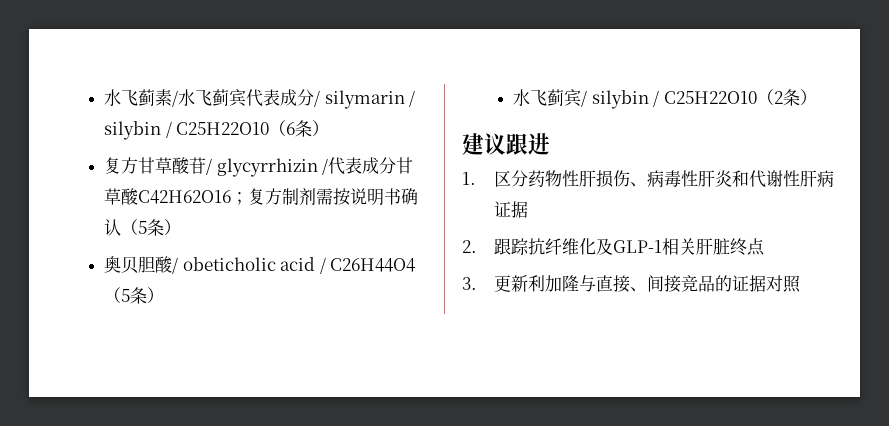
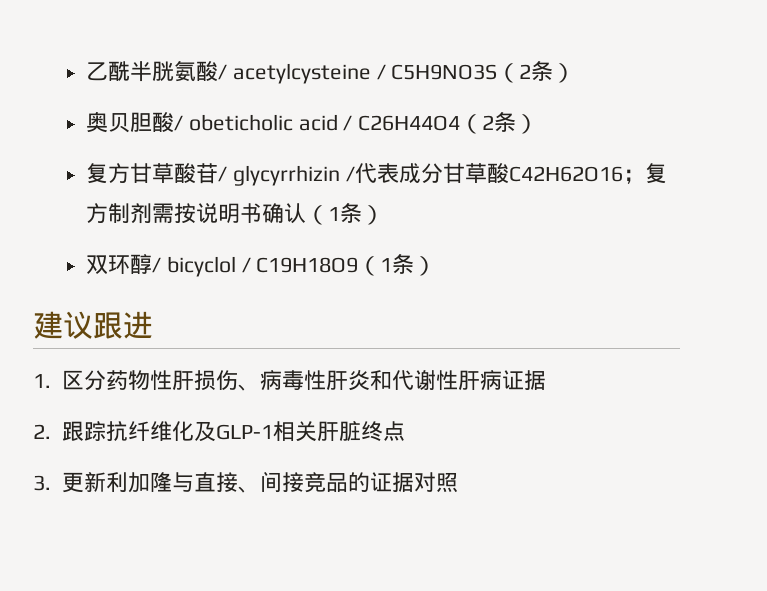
- 水飞蓟素/水飞蓟宾代表成分/ silymarin / silybin / C25H22O10（6条）
+ 乙酰半胱氨酸/ acetylcysteine / C5H9NO3S（2条）
+ 奥贝胆酸/ obeticholic acid / C26H44O4（2条）
- 复方甘草酸苷/ glycyrrhizin /代表成分甘草酸C42H62O16；复方制剂需按说明书确认（5条）
- 奥贝胆酸/ obeticholic acid / C26H44O4（5条）
- 水飞蓟宾/ silybin / C25H22O10（2条）
+ 复方甘草酸苷/ glycyrrhizin /代表成分甘草酸C42H62O16；复方制剂需按说明书确认（1条）
+ 双环醇/ bicyclol / C19H18O9（1条）

